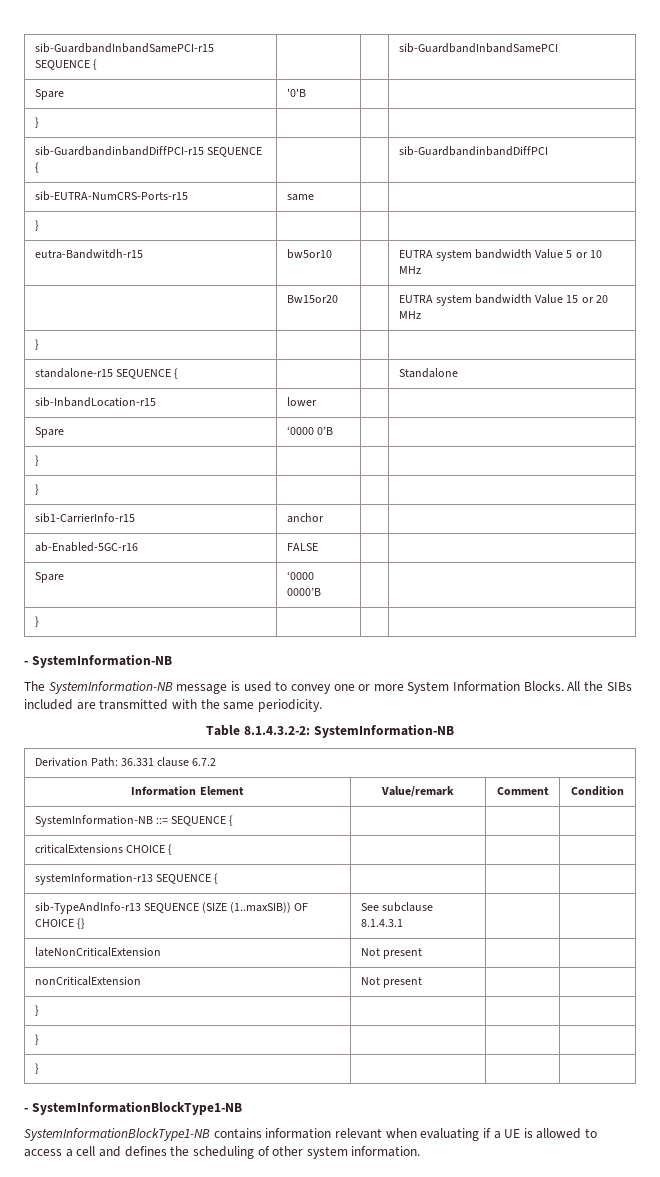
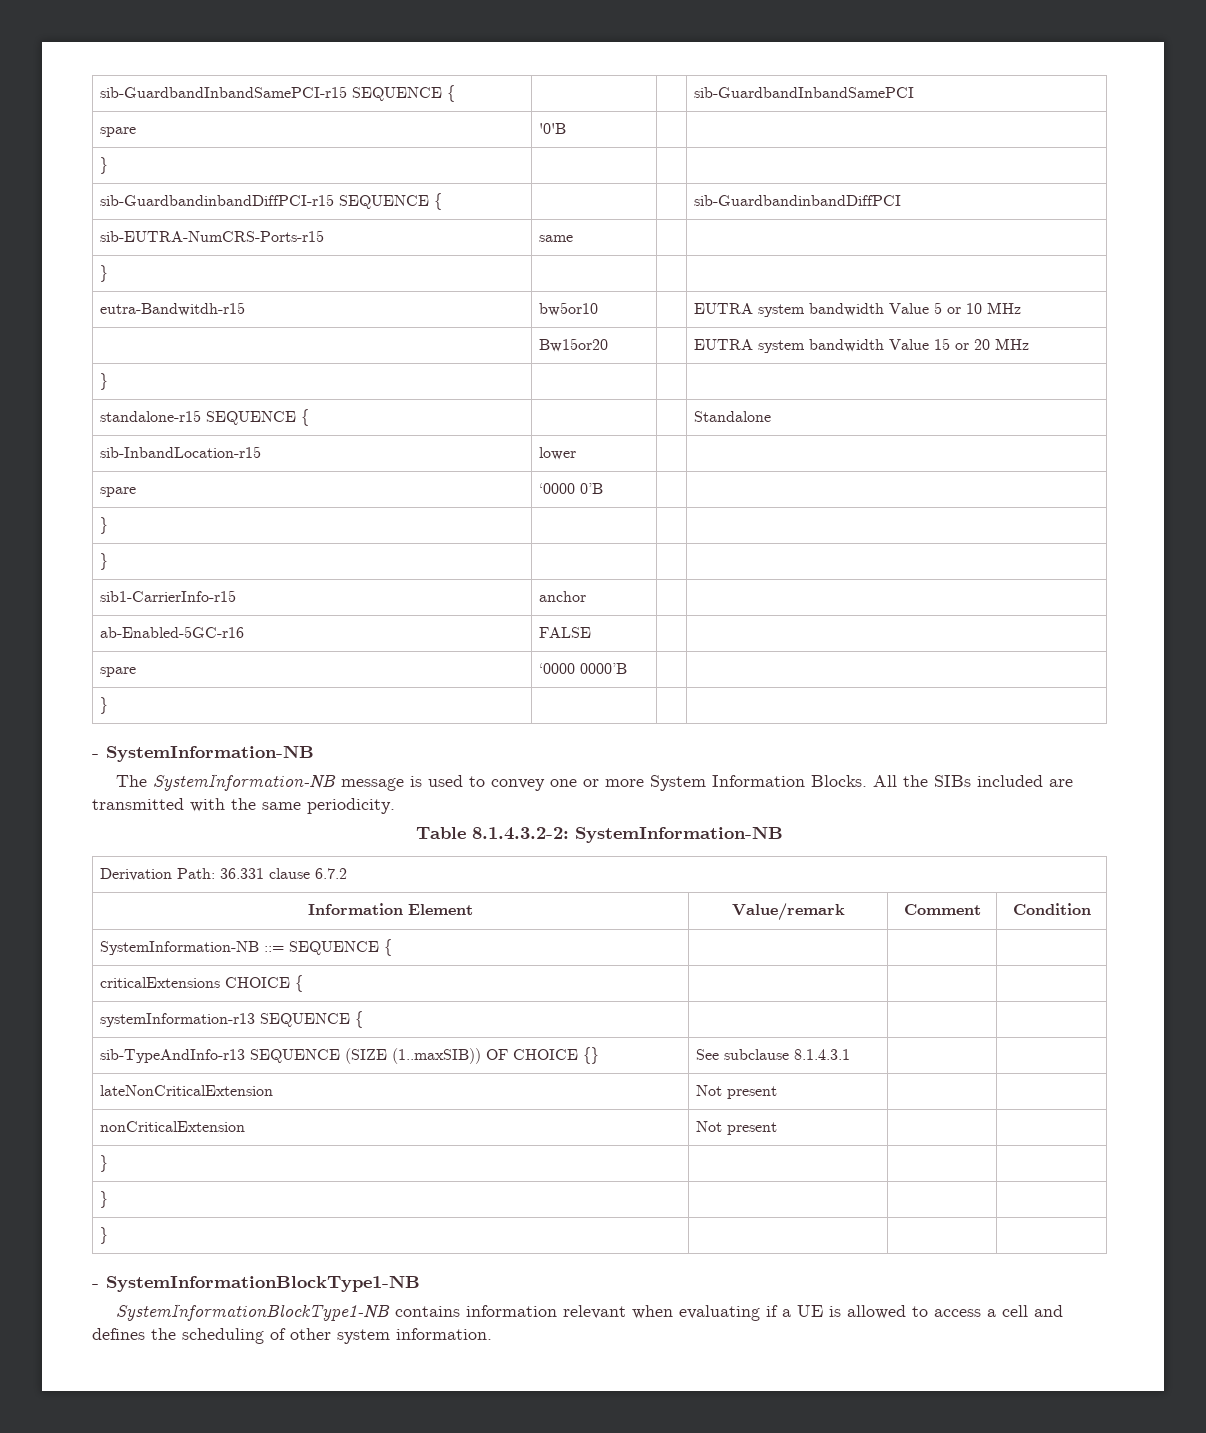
- Spare | '0'B | |
+ spare | '0'B | |
- Spare | ‘0000 0’B | |
+ spare | ‘0000 0’B | |
- Spare | ‘0000 0000’B | |
+ spare | ‘0000 0000’B | |

